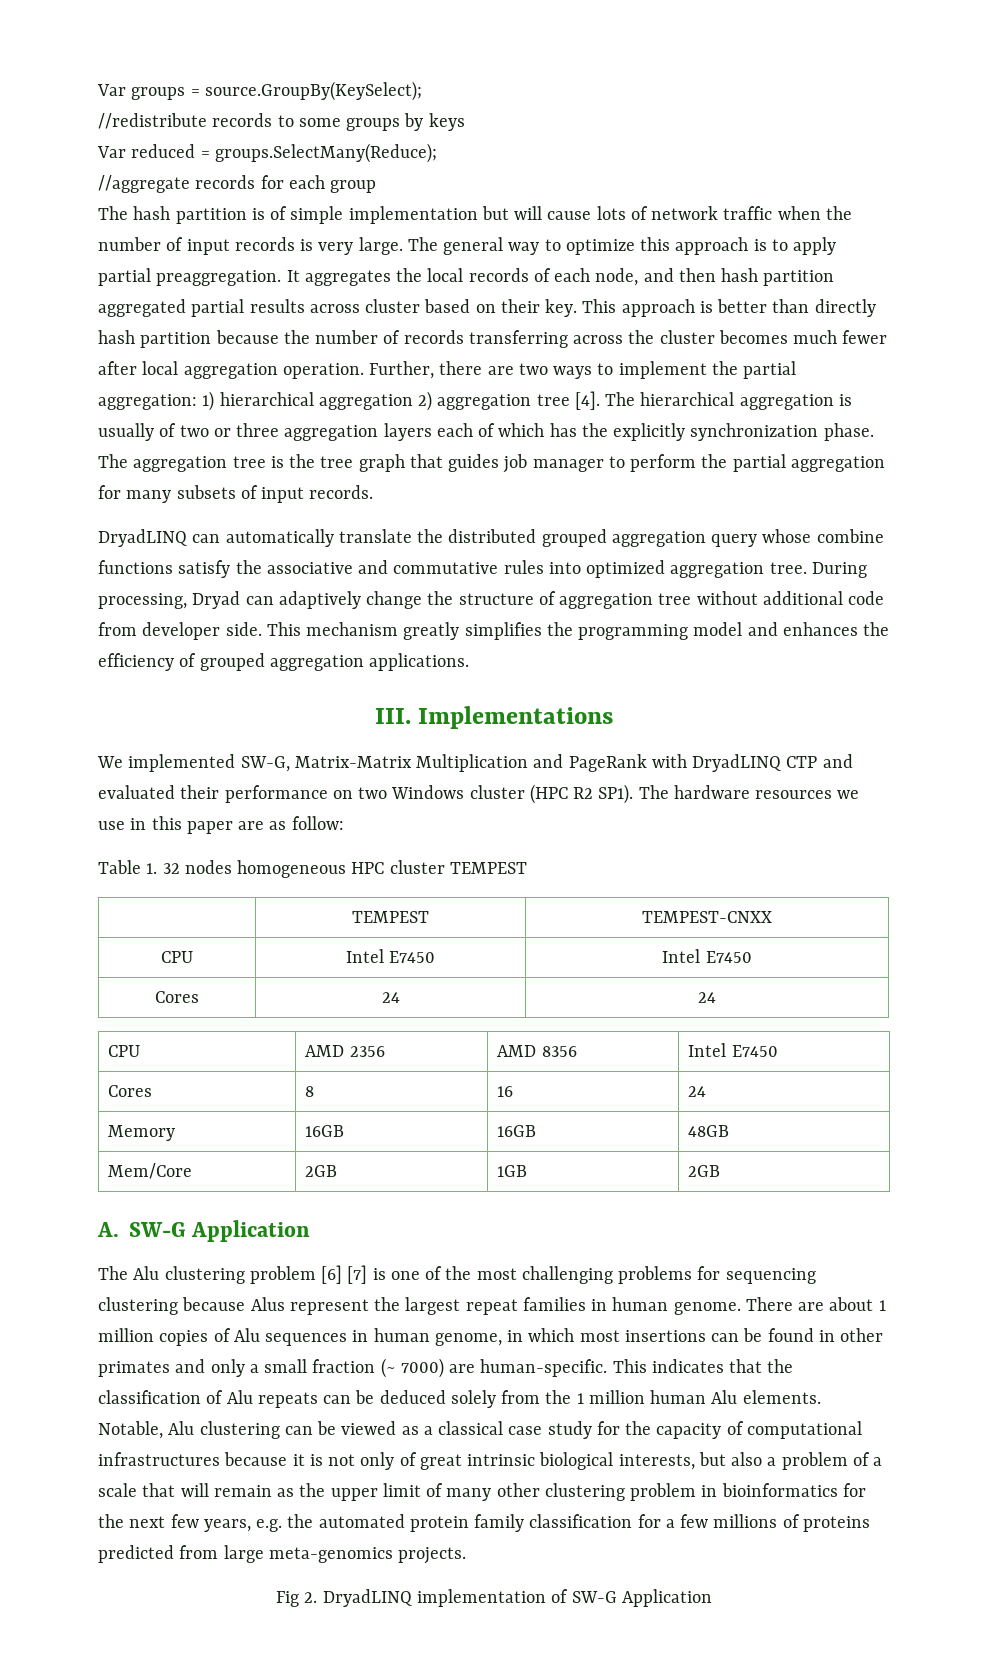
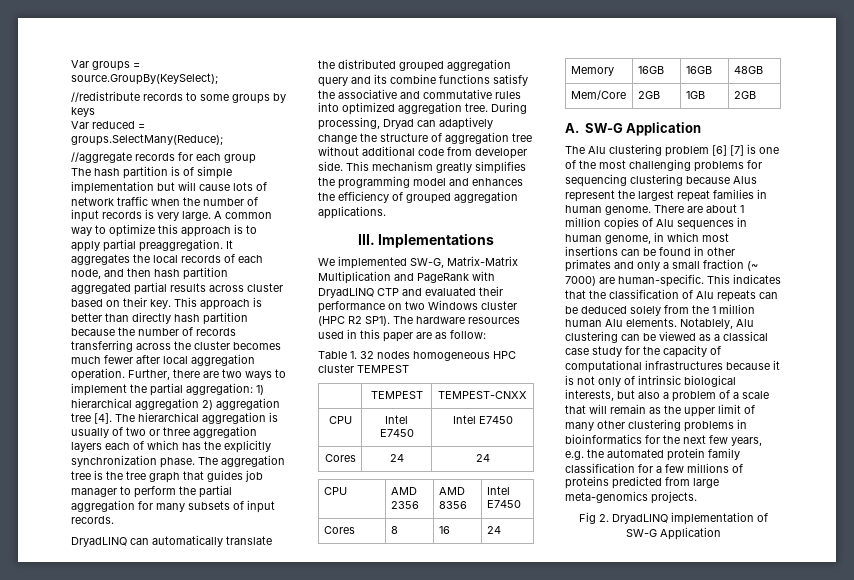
- The general way to optimize this approach is to apply partial preaggregation.
+ A common way to optimize this approach is to apply partial preaggregation.
- DryadLINQ can automatically translate the distributed grouped aggregation query whose combine functions satisfy the associative and commutative rules into optimized aggregation tree.
+ DryadLINQ can automatically translate the distributed grouped aggregation query and its combine functions satisfy the associative and commutative rules into optimized aggregation tree.
- The hardware resources we use in this paper are as follow:
+ The hardware resources used in this paper are as follow:
- Notable, Alu clustering can be viewed as a classical case study for the capacity of computational infrastructures because it is not only of great intrinsic biological interests, but also a problem of a scale that will remain as the upper limit of many other clustering problem in bioinformatics for the next few years, e.g. the automated protein family classification for a few millions of proteins predicted from large meta-genomics projects.
+ Notablely, Alu clustering can be viewed as a classical case study for the capacity of computational infrastructures because it is not only of intrinsic biological interests, but also a problem of a scale that will remain as the upper limit of many other clustering problems in bioinformatics for the next few years, e.g. the automated protein family classification for a few millions of proteins predicted from large meta-genomics projects.

